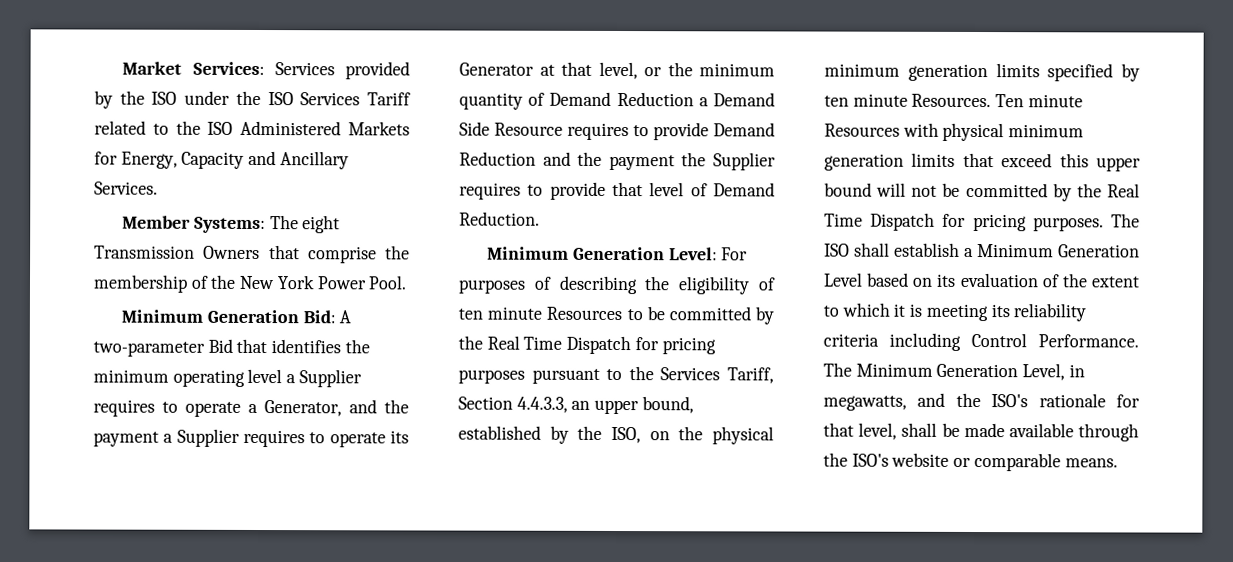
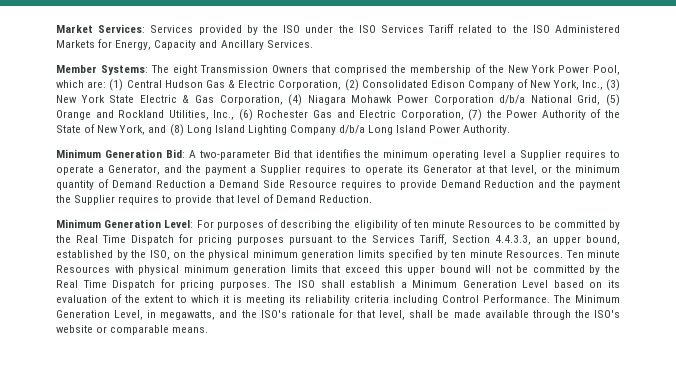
- Member Systems: The eight Transmission Owners that comprise the membership of the New York Power Pool.
+ Member Systems: The eight Transmission Owners that comprised the membership of the New York Power Pool, which are: (1) Central Hudson Gas & Electric Corporation, (2) Consolidated Edison Company of New York, Inc., (3) New York State Electric & Gas Corporation, (4) Niagara Mohawk Power Corporation d/b/a National Grid, (5) Orange and Rockland Utilities, Inc., (6) Rochester Gas and Electric Corporation, (7) the Power Authority of the State of New York, and (8) Long Island Lighting Company d/b/a Long Island Power Authority.

